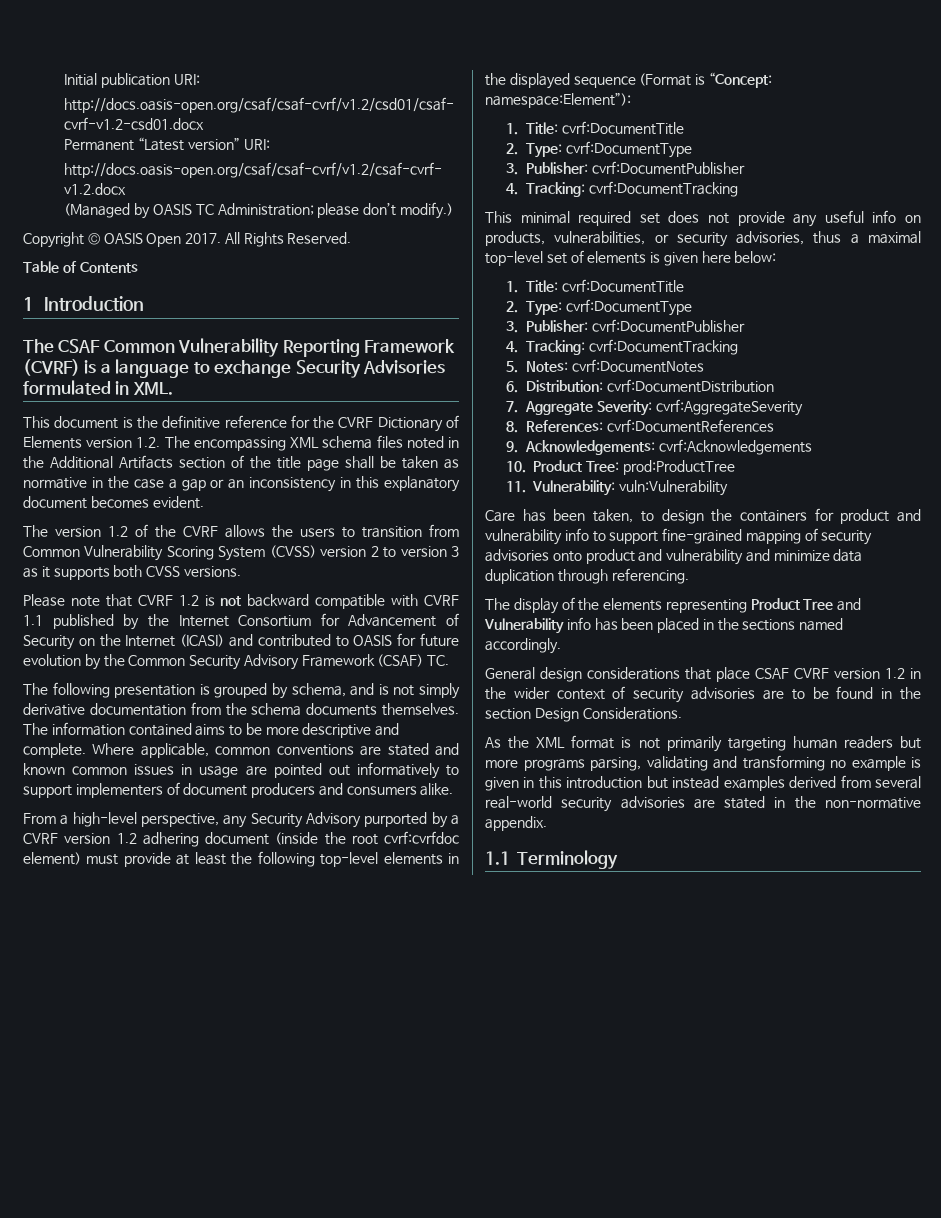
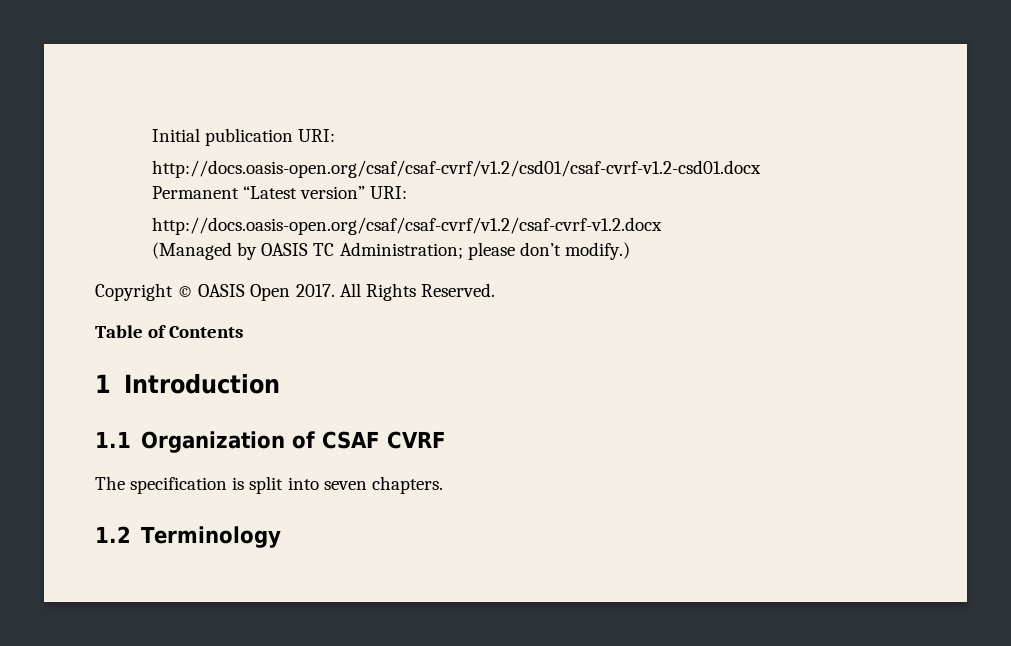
- The CSAF Common Vulnerability Reporting Framework (CVRF) is a language to exchange Security Advisories formulated in XML.
- This document is the definitive reference for the CVRF Dictionary of Elements version 1.2. The encompassing XML schema files noted in the Additional Artifacts section of the title page shall be taken as normative in the case a gap or an inconsistency in this explanatory document becomes evident.
- The version 1.2 of the CVRF allows the users to transition from Common Vulnerability Scoring System (CVSS) version 2 to version 3 as it supports both CVSS versions.
- Please note that CVRF 1.2 is not backward compatible with CVRF 1.1 published by the Internet Consortium for Advancement of Security on the Internet (ICASI) and contributed to OASIS for future evolution by the Common Security Advisory Framework (CSAF) TC.
- The following presentation is grouped by schema, and is not simply derivative documentation from the schema documents themselves. The information contained aims to be more descriptive and complete. Where applicable, common conventions are stated and known common issues in usage are pointed out informatively to support implementers of document producers and consumers alike.
- From a high-level perspective, any Security Advisory purported by a CVRF version 1.2 adhering document (inside the root cvrf:cvrfdoc element) must provide at least the following top-level elements in the displayed sequence (Format is “Concept: namespace:Element”):
- 1. Title: cvrf:DocumentTitle
- 2. Type: cvrf:DocumentType
- 3. Publisher: cvrf:DocumentPublisher
- 4. Tracking: cvrf:DocumentTracking
- This minimal required set does not provide any useful info on products, vulnerabilities, or security advisories, thus a maximal top-level set of elements is given here below:
- 1. Title: cvrf:DocumentTitle
- 2. Type: cvrf:DocumentType
- 3. Publisher: cvrf:DocumentPublisher
- 4. Tracking: cvrf:DocumentTracking
- 5. Notes: cvrf:DocumentNotes
- 6. Distribution: cvrf:DocumentDistribution
- 7. Aggregate Severity: cvrf:AggregateSeverity
- 8. References: cvrf:DocumentReferences
- 9. Acknowledgements: cvrf:Acknowledgements
- 10. Product Tree: prod:ProductTree
- 11. Vulnerability: vuln:Vulnerability
- Care has been taken, to design the containers for product and vulnerability info to support fine-grained mapping of security advisories onto product and vulnerability and minimize data duplication through referencing.
- The display of the elements representing Product Tree and Vulnerability info has been placed in the sections named accordingly.
- General design considerations that place CSAF CVRF version 1.2 in the wider context of security advisories are to be found in the section Design Considerations.
- As the XML format is not primarily targeting human readers but more programs parsing, validating and transforming no example is given in this introduction but instead examples derived from several real-world security advisories are stated in the non-normative appendix.
- 1.1 Terminology
+ 1.1 Organization of CSAF CVRF
+ The specification is split into seven chapters.
+ 1.2 Terminology

